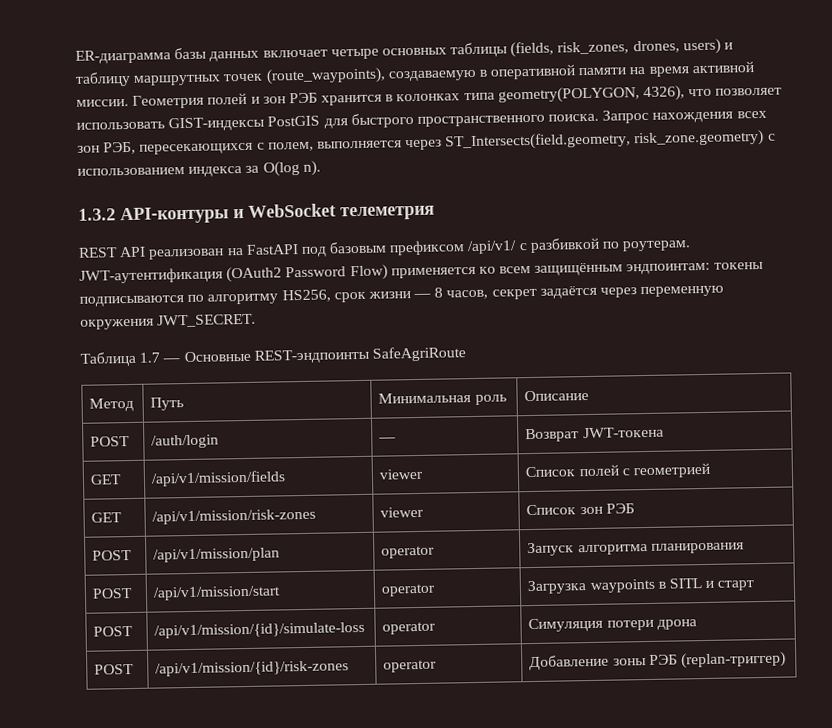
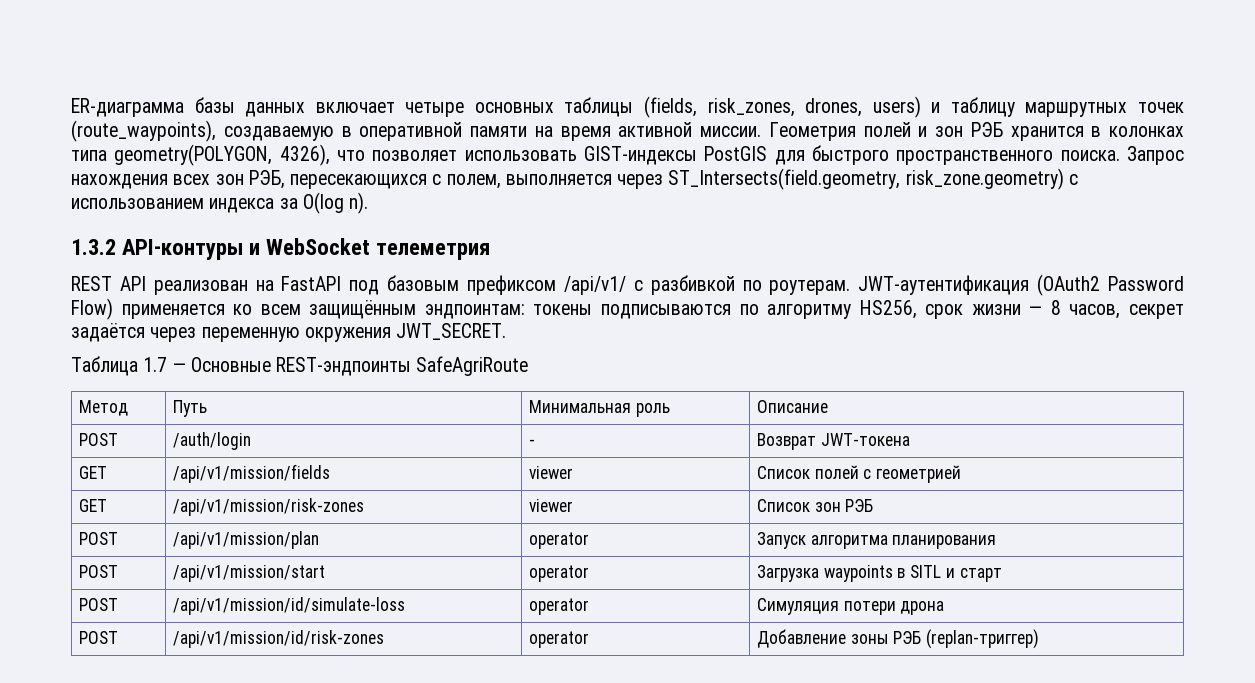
- POST | /auth/login | — | Возврат JWT-токена
+ POST | /auth/login | - | Возврат JWT-токена
- POST | /api/v1/mission/{id}/simulate-loss | operator | Симуляция потери дрона
+ POST | /api/v1/mission/id/simulate-loss | operator | Симуляция потери дрона
- POST | /api/v1/mission/{id}/risk-zones | operator | Добавление зоны РЭБ (replan-триггер)
+ POST | /api/v1/mission/id/risk-zones | operator | Добавление зоны РЭБ (replan-триггер)

